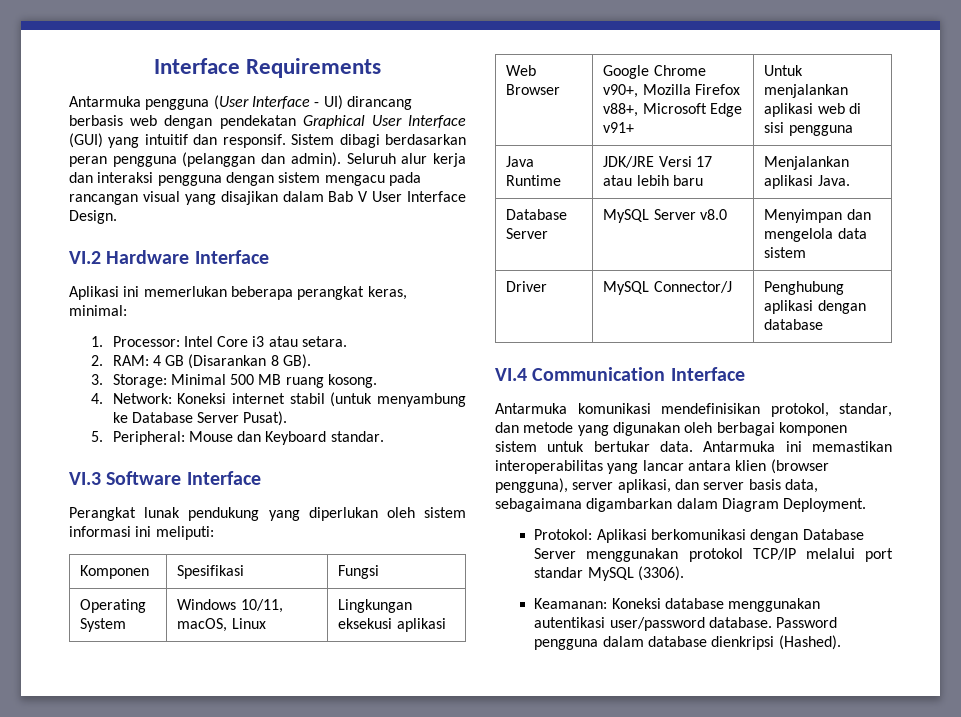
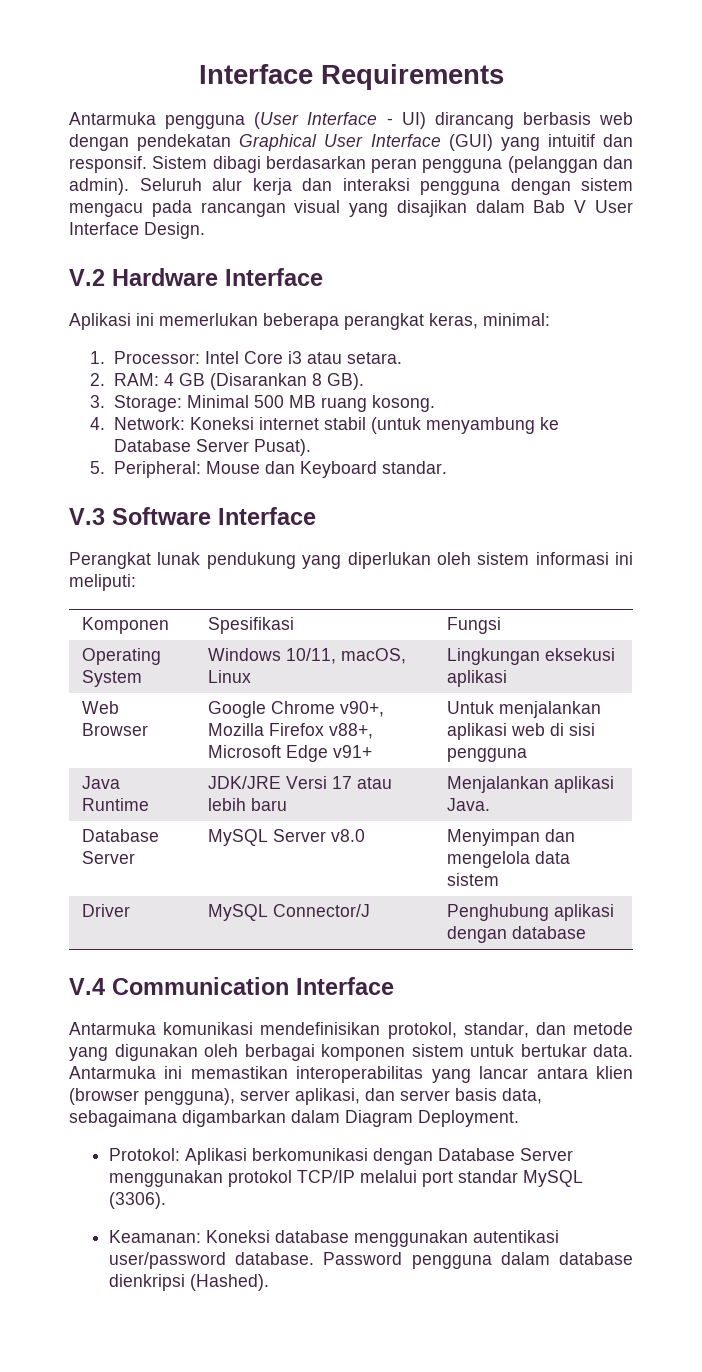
- VI.2 Hardware Interface
+ V.2 Hardware Interface
- VI.3 Software Interface
+ V.3 Software Interface
- VI.4 Communication Interface
+ V.4 Communication Interface

